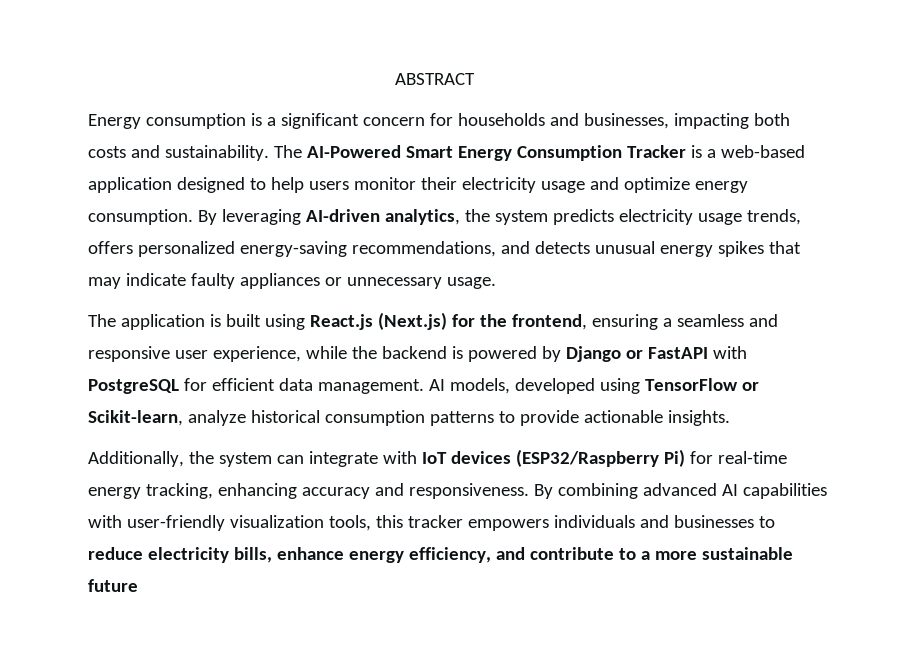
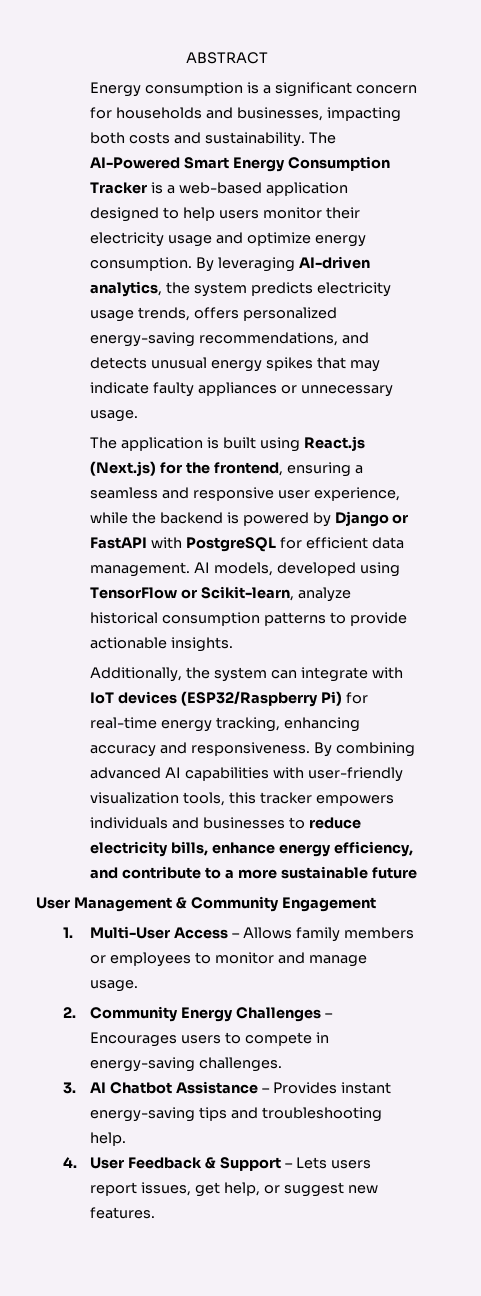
+ User Management & Community Engagement
+ 1. Multi-User Access – Allows family members or employees to monitor and manage usage.
+ 2. Community Energy Challenges – Encourages users to compete in energy-saving challenges.
+ 3. AI Chatbot Assistance – Provides instant energy-saving tips and troubleshooting help.
+ 4. User Feedback & Support – Lets users report issues, get help, or suggest new features.

